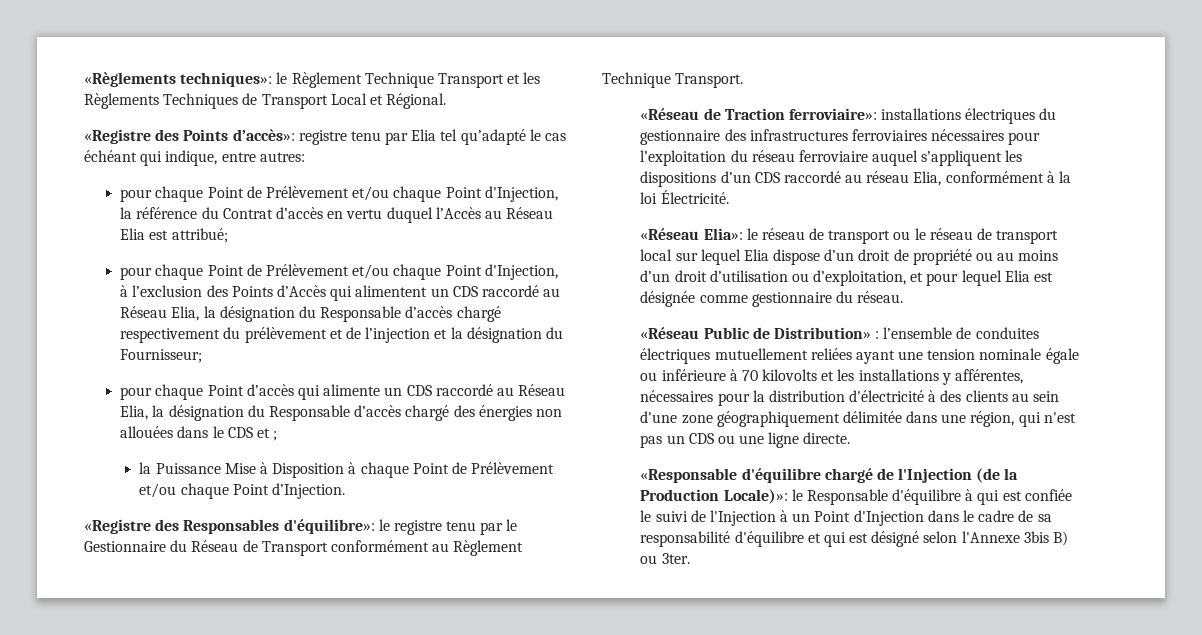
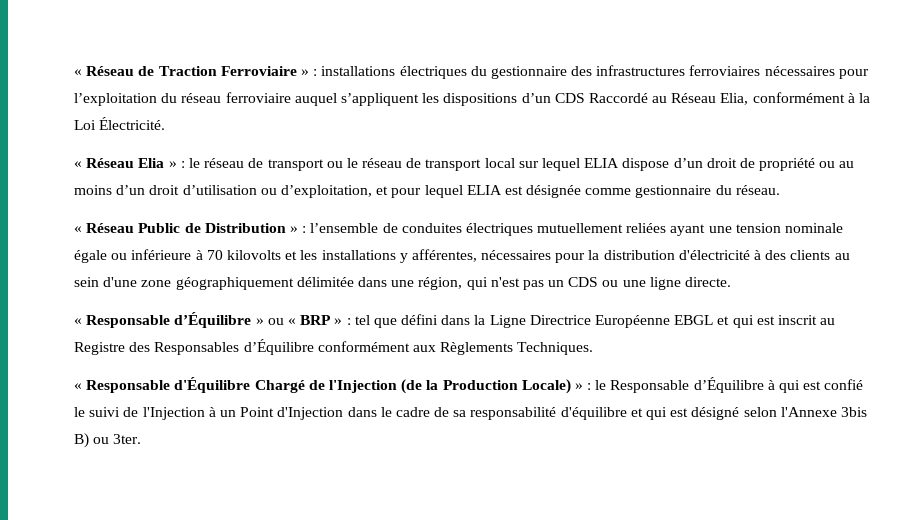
- «Règlements techniques»: le Règlement Technique Transport et les Règlements Techniques de Transport Local et Régional.
- «Registre des Points d’accès»: registre tenu par Elia tel qu’adapté le cas échéant qui indique, entre autres:
- pour chaque Point de Prélèvement et/ou chaque Point d'Injection, la référence du Contrat d’accès en vertu duquel l’Accès au Réseau Elia est attribué;
- pour chaque Point de Prélèvement et/ou chaque Point d'Injection, à l’exclusion des Points d’Accès qui alimentent un CDS raccordé au Réseau Elia, la désignation du Responsable d’accès chargé respectivement du prélèvement et de l’injection et la désignation du Fournisseur;
- pour chaque Point d’accès qui alimente un CDS raccordé au Réseau Elia, la désignation du Responsable d’accès chargé des énergies non allouées dans le CDS et ;
- la Puissance Mise à Disposition à chaque Point de Prélèvement et/ou chaque Point d’Injection.
- «Registre des Responsables d'équilibre»: le registre tenu par le Gestionnaire du Réseau de Transport conformément au Règlement Technique Transport.
- «Réseau de Traction ferroviaire»: installations électriques du gestionnaire des infrastructures ferroviaires nécessaires pour l’exploitation du réseau ferroviaire auquel s’appliquent les dispositions d’un CDS raccordé au réseau Elia, conformément à la loi Électricité.
+ « Réseau de Traction Ferroviaire » : installations électriques du gestionnaire des infrastructures ferroviaires nécessaires pour l’exploitation du réseau ferroviaire auquel s’appliquent les dispositions d’un CDS Raccordé au Réseau Elia, conformément à la Loi Électricité.
- «Réseau Elia»: le réseau de transport ou le réseau de transport local sur lequel Elia dispose d’un droit de propriété ou au moins d’un droit d’utilisation ou d’exploitation, et pour lequel Elia est désignée comme gestionnaire du réseau.
+ « Réseau Elia » : le réseau de transport ou le réseau de transport local sur lequel ELIA dispose d’un droit de propriété ou au moins d’un droit d’utilisation ou d’exploitation, et pour lequel ELIA est désignée comme gestionnaire du réseau.
- «Réseau Public de Distribution» : l’ensemble de conduites électriques mutuellement reliées ayant une tension nominale égale ou inférieure à 70 kilovolts et les installations y afférentes, nécessaires pour la distribution d'électricité à des clients au sein d'une zone géographiquement délimitée dans une région, qui n'est pas un CDS ou une ligne directe.
+ « Réseau Public de Distribution » : l’ensemble de conduites électriques mutuellement reliées ayant une tension nominale égale ou inférieure à 70 kilovolts et les installations y afférentes, nécessaires pour la distribution d'électricité à des clients au sein d'une zone géographiquement délimitée dans une région, qui n'est pas un CDS ou une ligne directe.
- «Responsable d'équilibre chargé de l'Injection (de la Production Locale)»: le Responsable d'équilibre à qui est confiée le suivi de l'Injection à un Point d'Injection dans le cadre de sa responsabilité d'équilibre et qui est désigné selon l'Annexe 3bis B) ou 3ter.
+ « Responsable d’Équilibre » ou « BRP » : tel que défini dans la Ligne Directrice Européenne EBGL et qui est inscrit au Registre des Responsables d’Équilibre conformément aux Règlements Techniques.
+ « Responsable d'Équilibre Chargé de l'Injection (de la Production Locale) » : le Responsable d’Équilibre à qui est confié le suivi de l'Injection à un Point d'Injection dans le cadre de sa responsabilité d'équilibre et qui est désigné selon l'Annexe 3bis B) ou 3ter.

